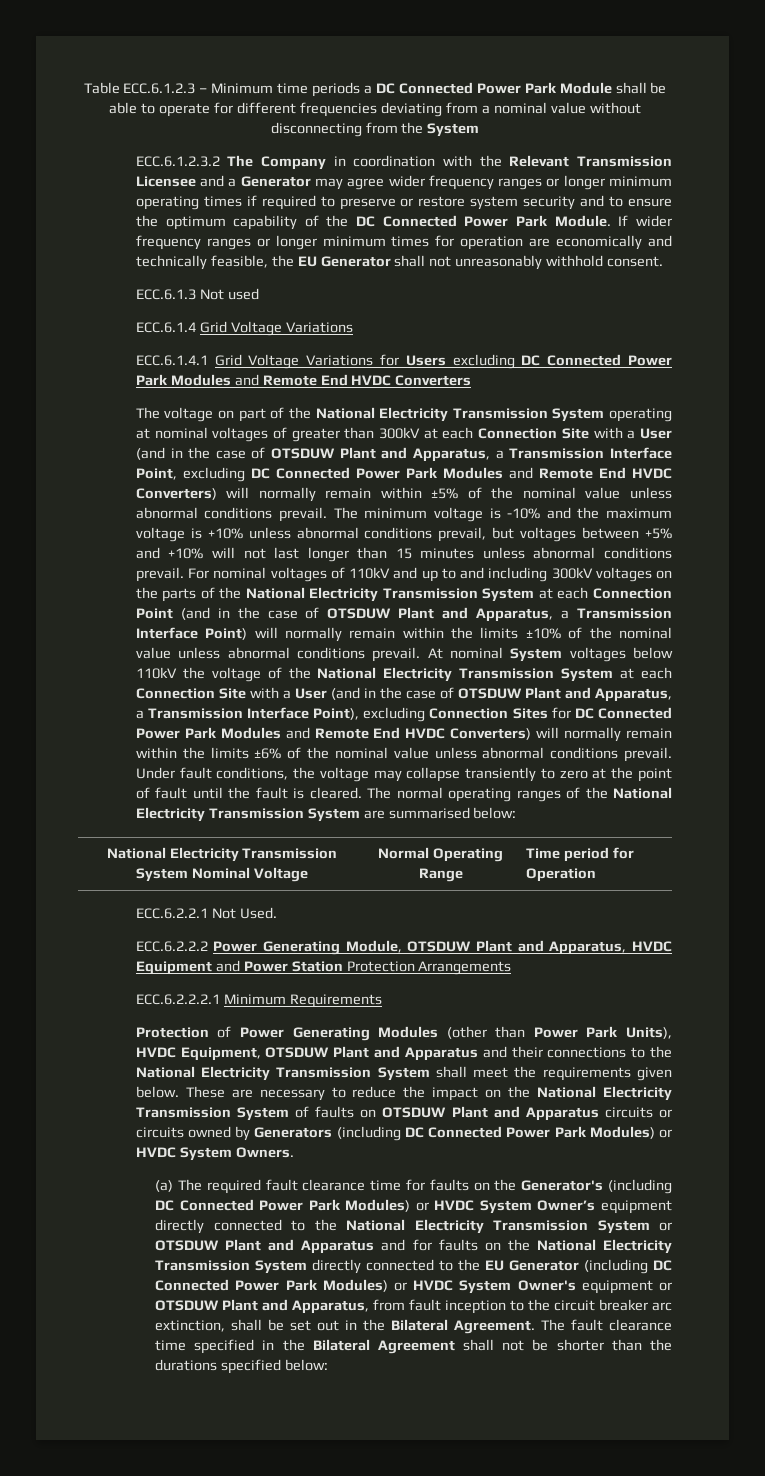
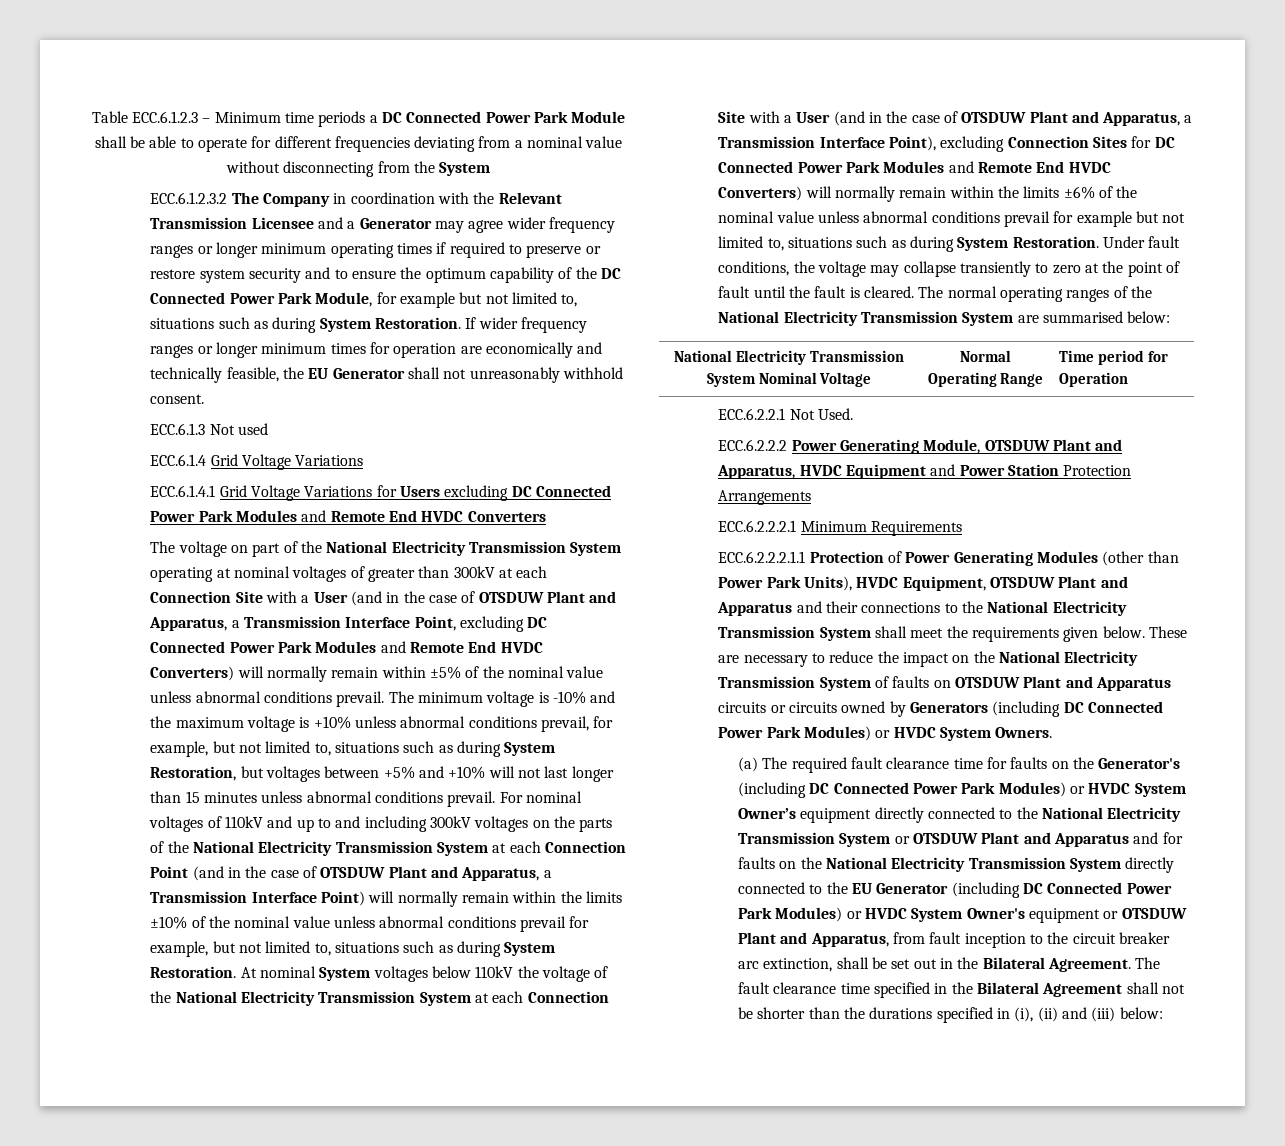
- ECC.6.1.2.3.2 The Company in coordination with the Relevant Transmission Licensee and a Generator may agree wider frequency ranges or longer minimum operating times if required to preserve or restore system security and to ensure the optimum capability of the DC Connected Power Park Module.
+ ECC.6.1.2.3.2 The Company in coordination with the Relevant Transmission Licensee and a Generator may agree wider frequency ranges or longer minimum operating times if required to preserve or restore system security and to ensure the optimum capability of the DC Connected Power Park Module, for example but not limited to, situations such as during System Restoration.
- The minimum voltage is -10% and the maximum voltage is +10% unless abnormal conditions prevail, but voltages between +5% and +10% will not last longer than 15 minutes unless abnormal conditions prevail.
+ The minimum voltage is -10% and the maximum voltage is +10% unless abnormal conditions prevail, for example, but not limited to, situations such as during System Restoration, but voltages between +5% and +10% will not last longer than 15 minutes unless abnormal conditions prevail.
- For nominal voltages of 110kV and up to and including 300kV voltages on the parts of the National Electricity Transmission System at each Connection Point (and in the case of OTSDUW Plant and Apparatus, a Transmission Interface Point) will normally remain within the limits ±10% of the nominal value unless abnormal conditions prevail.
+ For nominal voltages of 110kV and up to and including 300kV voltages on the parts of the National Electricity Transmission System at each Connection Point (and in the case of OTSDUW Plant and Apparatus, a Transmission Interface Point) will normally remain within the limits ±10% of the nominal value unless abnormal conditions prevail for example, but not limited to, situations such as during System Restoration.
- At nominal System voltages below 110kV the voltage of the National Electricity Transmission System at each Connection Site with a User (and in the case of OTSDUW Plant and Apparatus, a Transmission Interface Point), excluding Connection Sites for DC Connected Power Park Modules and Remote End HVDC Converters) will normally remain within the limits ±6% of the nominal value unless abnormal conditions prevail.
+ At nominal System voltages below 110kV the voltage of the National Electricity Transmission System at each Connection Site with a User (and in the case of OTSDUW Plant and Apparatus, a Transmission Interface Point), excluding Connection Sites for DC Connected Power Park Modules and Remote End HVDC Converters) will normally remain within the limits ±6% of the nominal value unless abnormal conditions prevail for example but not limited to, situations such as during System Restoration.
- Protection of Power Generating Modules (other than Power Park Units), HVDC Equipment, OTSDUW Plant and Apparatus and their connections to the National Electricity Transmission System shall meet the requirements given below.
+ ECC.6.2.2.2.1.1 Protection of Power Generating Modules (other than Power Park Units), HVDC Equipment, OTSDUW Plant and Apparatus and their connections to the National Electricity Transmission System shall meet the requirements given below.
- The fault clearance time specified in the Bilateral Agreement shall not be shorter than the durations specified below:
+ The fault clearance time specified in the Bilateral Agreement shall not be shorter than the durations specified in (i), (ii) and (iii) below:

